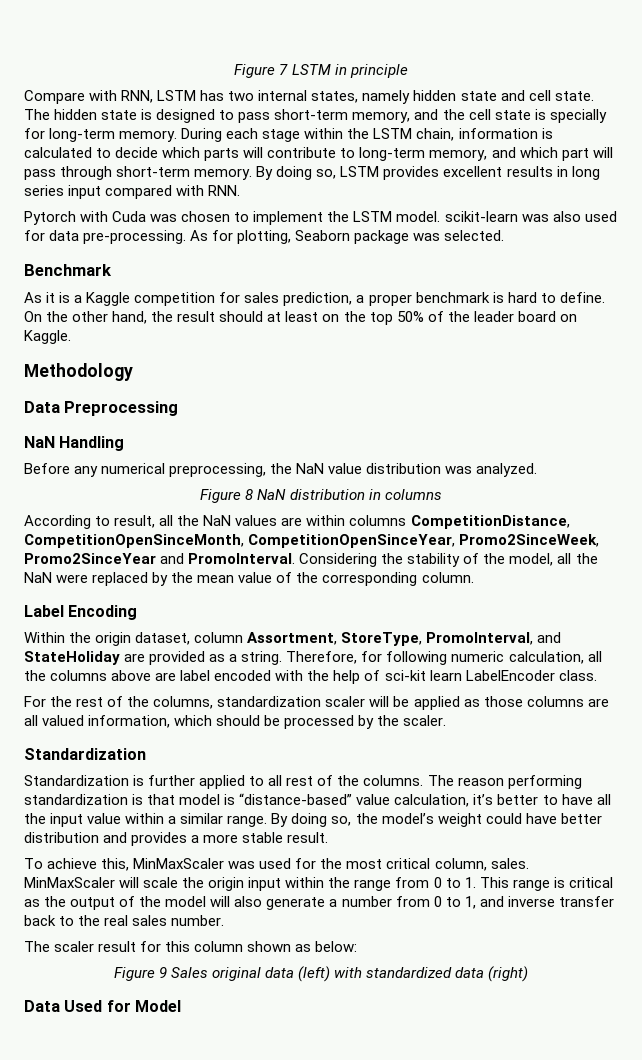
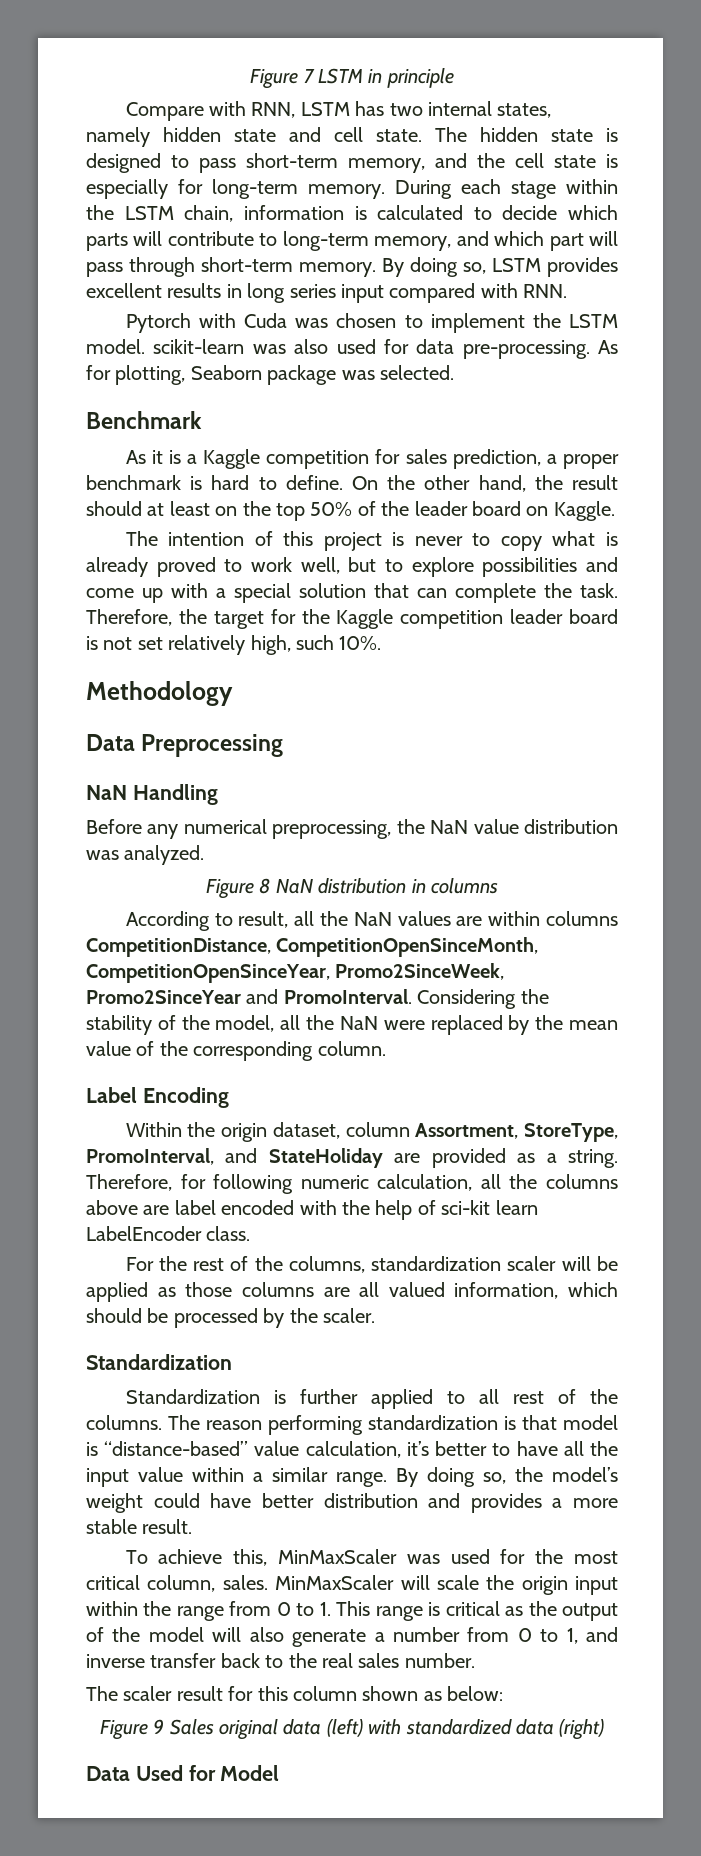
- The hidden state is designed to pass short-term memory, and the cell state is specially for long-term memory.
+ The hidden state is designed to pass short-term memory, and the cell state is especially for long-term memory.
+ The intention of this project is never to copy what is already proved to work well, but to explore possibilities and come up with a special solution that can complete the task. Therefore, the target for the Kaggle competition leader board is not set relatively high, such 10%.

